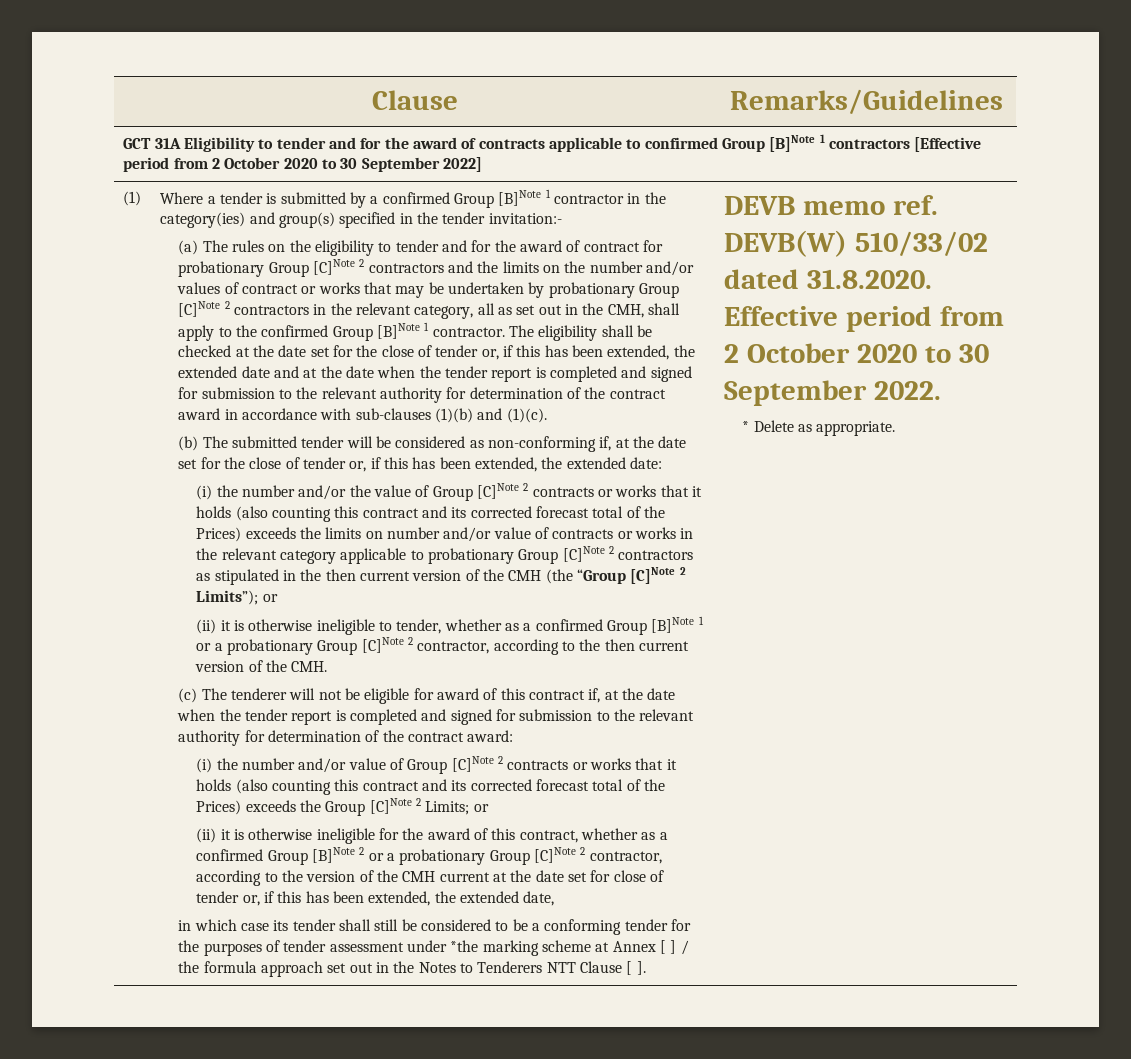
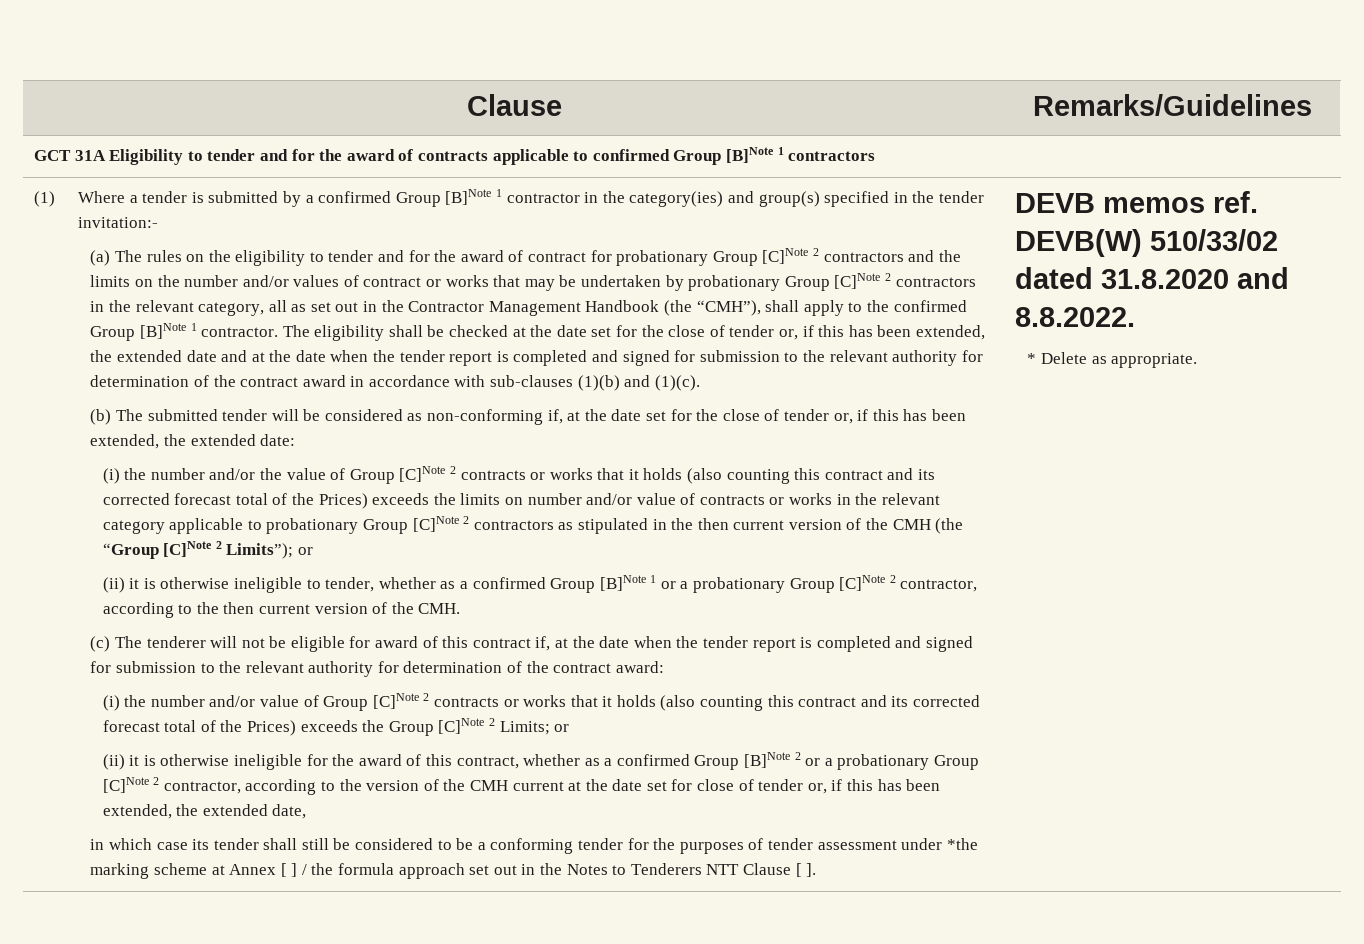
- GCT 31A Eligibility to tender and for the award of contracts applicable to confirmed Group [B]Note 1 contractors [Effective period from 2 October 2020 to 30 September 2022]
+ GCT 31A Eligibility to tender and for the award of contracts applicable to confirmed Group [B]Note 1 contractors
- (a) The rules on the eligibility to tender and for the award of contract for probationary Group [C]Note 2 contractors and the limits on the number and/or values of contract or works that may be undertaken by probationary Group [C]Note 2 contractors in the relevant category, all as set out in the CMH, shall apply to the confirmed Group [B]Note 1 contractor.
+ (a) The rules on the eligibility to tender and for the award of contract for probationary Group [C]Note 2 contractors and the limits on the number and/or values of contract or works that may be undertaken by probationary Group [C]Note 2 contractors in the relevant category, all as set out in the Contractor Management Handbook (the “CMH”), shall apply to the confirmed Group [B]Note 1 contractor.
- DEVB memo ref. DEVB(W) 510/33/02 dated 31.8.2020. Effective period from 2 October 2020 to 30 September 2022.
+ DEVB memos ref. DEVB(W) 510/33/02 dated 31.8.2020 and 8.8.2022.

